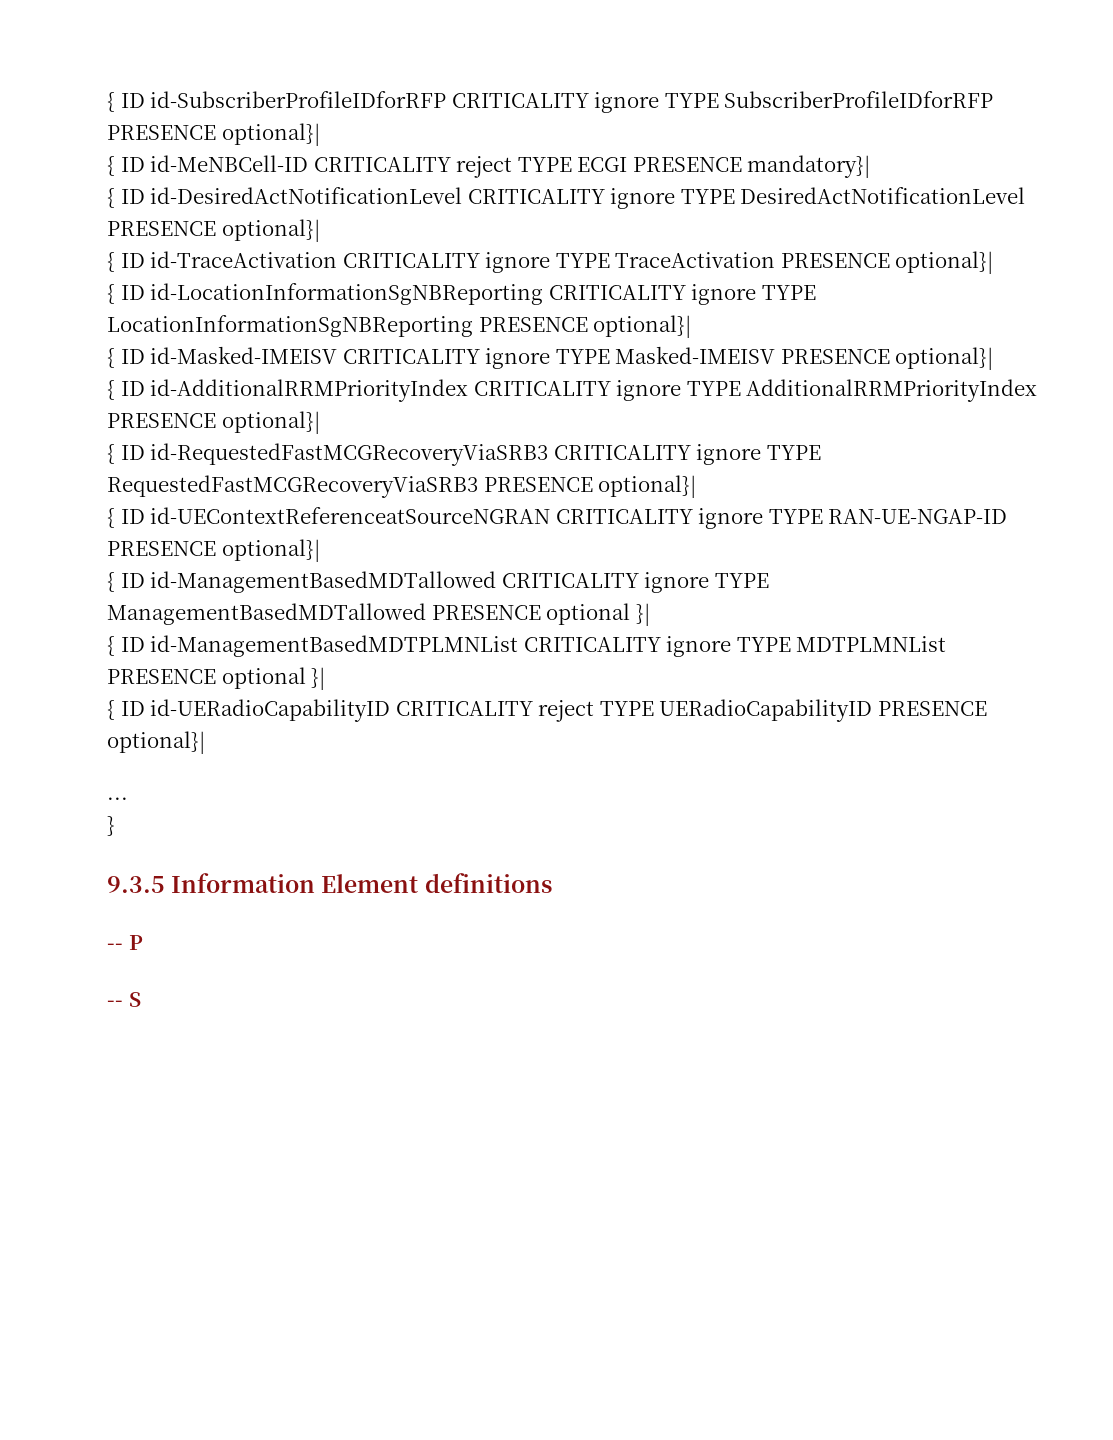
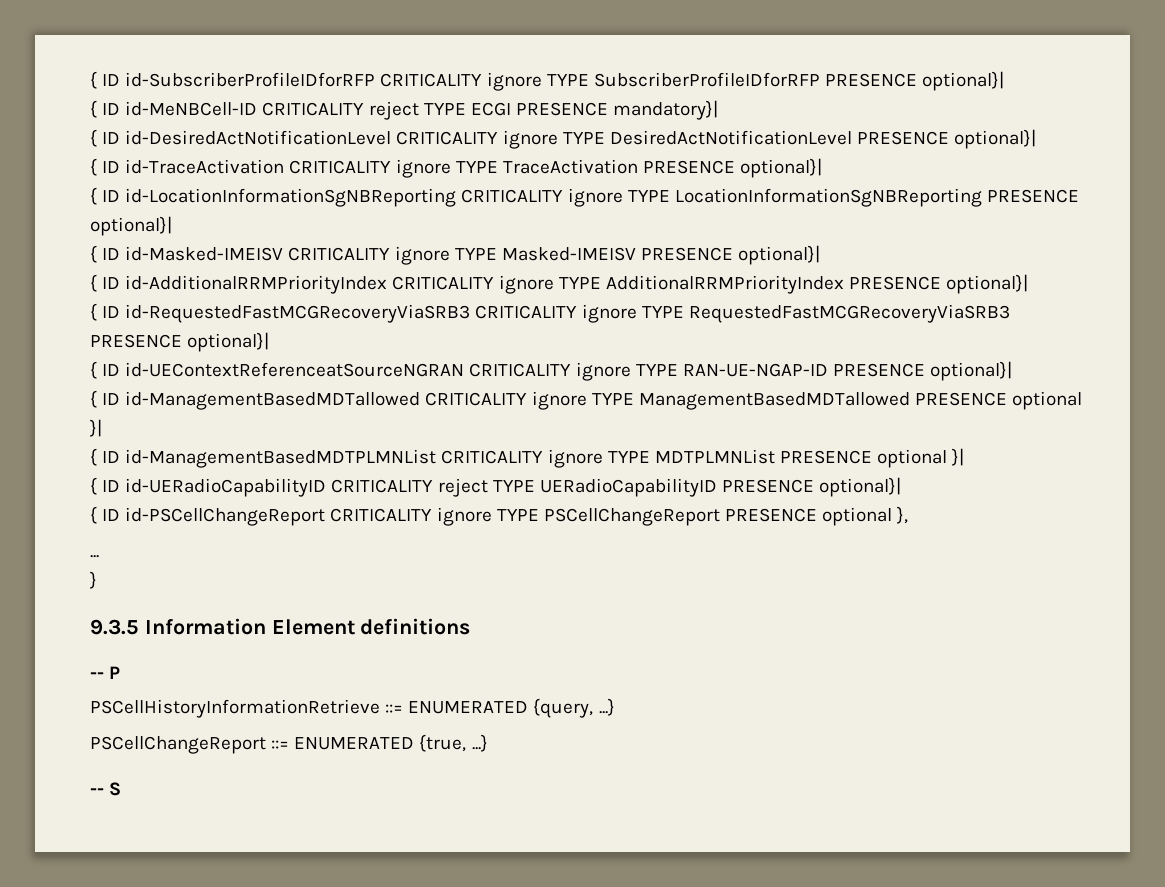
+ { ID id-PSCellChangeReport CRITICALITY ignore TYPE PSCellChangeReport PRESENCE optional },
+ PSCellHistoryInformationRetrieve ::= ENUMERATED {query, ...}
+ PSCellChangeReport ::= ENUMERATED {true, ...}

